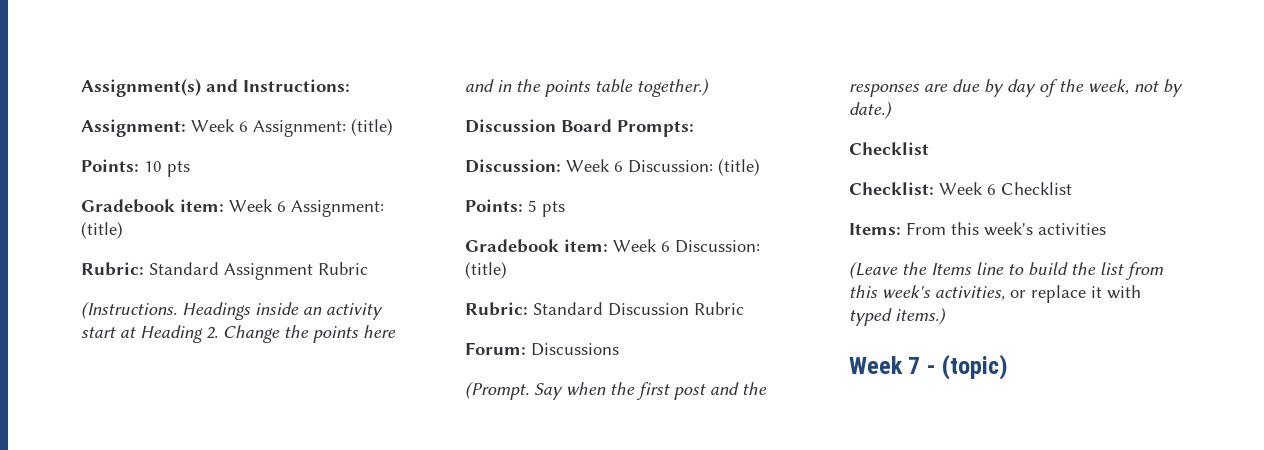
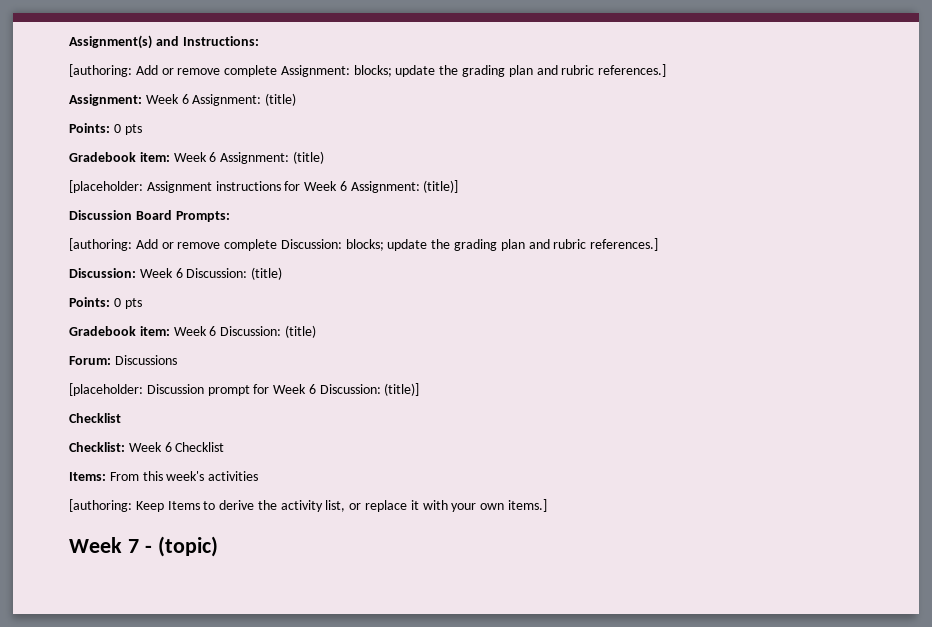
+ [authoring: Add or remove complete Assignment: blocks; update the grading plan and rubric references.]
  Assignment: Week 6 Assignment: (title)
- Points: 10 pts
+ Points: 0 pts
- Rubric: Standard Assignment Rubric
- (Instructions. Headings inside an activity start at Heading 2. Change the points here and in the points table together.)
+ [placeholder: Assignment instructions for Week 6 Assignment: (title)]
  Discussion Board Prompts:
+ [authoring: Add or remove complete Discussion: blocks; update the grading plan and rubric references.]
  Discussion: Week 6 Discussion: (title)
- Points: 5 pts
+ Points: 0 pts
- Rubric: Standard Discussion Rubric
  Forum: Discussions
- (Prompt. Say when the first post and the responses are due by day of the week, not by date.)
+ [placeholder: Discussion prompt for Week 6 Discussion: (title)]
- (Leave the Items line to build the list from this week's activities, or replace it with typed items.)
+ [authoring: Keep Items to derive the activity list, or replace it with your own items.]

